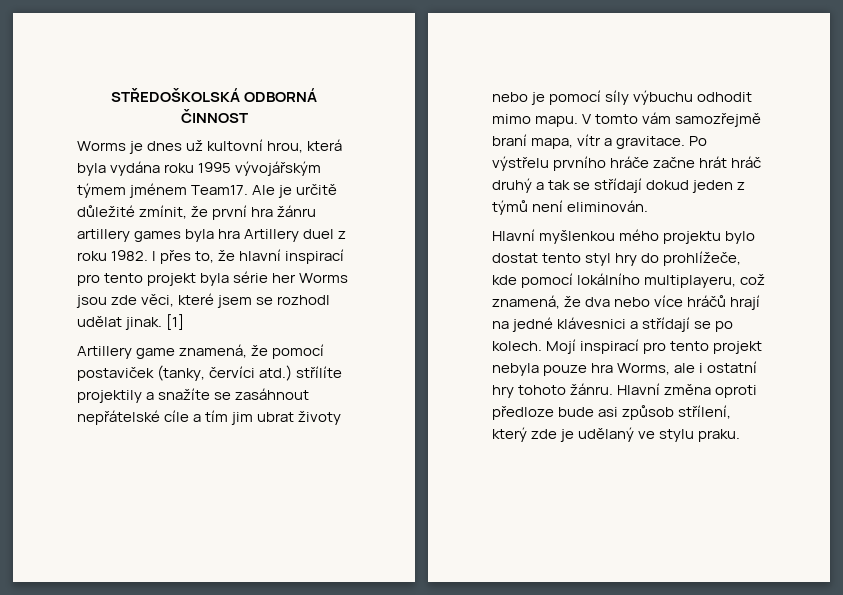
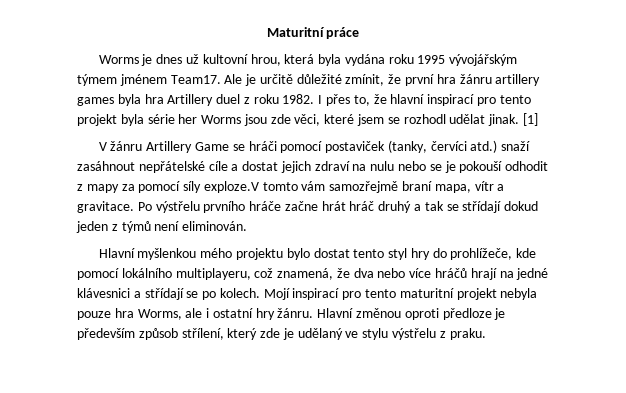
- STŘEDOŠKOLSKÁ ODBORNÁ ČINNOST
+ Maturitní práce
- Artillery game znamená, že pomocí postaviček (tanky, červíci atd.) střílíte projektily a snažíte se zasáhnout nepřátelské cíle a tím jim ubrat životy nebo je pomocí síly výbuchu odhodit mimo mapu. V tomto vám samozřejmě braní mapa, vítr a gravitace.
+ V žánru Artillery Game se hráči pomocí postaviček (tanky, červíci atd.) snaží zasáhnout nepřátelské cíle a dostat jejich zdraví na nulu nebo se je pokouší odhodit z mapy za pomocí síly exploze.V tomto vám samozřejmě braní mapa, vítr a gravitace.
- Mojí inspirací pro tento projekt nebyla pouze hra Worms, ale i ostatní hry tohoto žánru.
+ Mojí inspirací pro tento maturitní projekt nebyla pouze hra Worms, ale i ostatní hry žánru.
- Hlavní změna oproti předloze bude asi způsob střílení, který zde je udělaný ve stylu praku.
+ Hlavní změnou oproti předloze je především způsob střílení, který zde je udělaný ve stylu výstřelu z praku.

